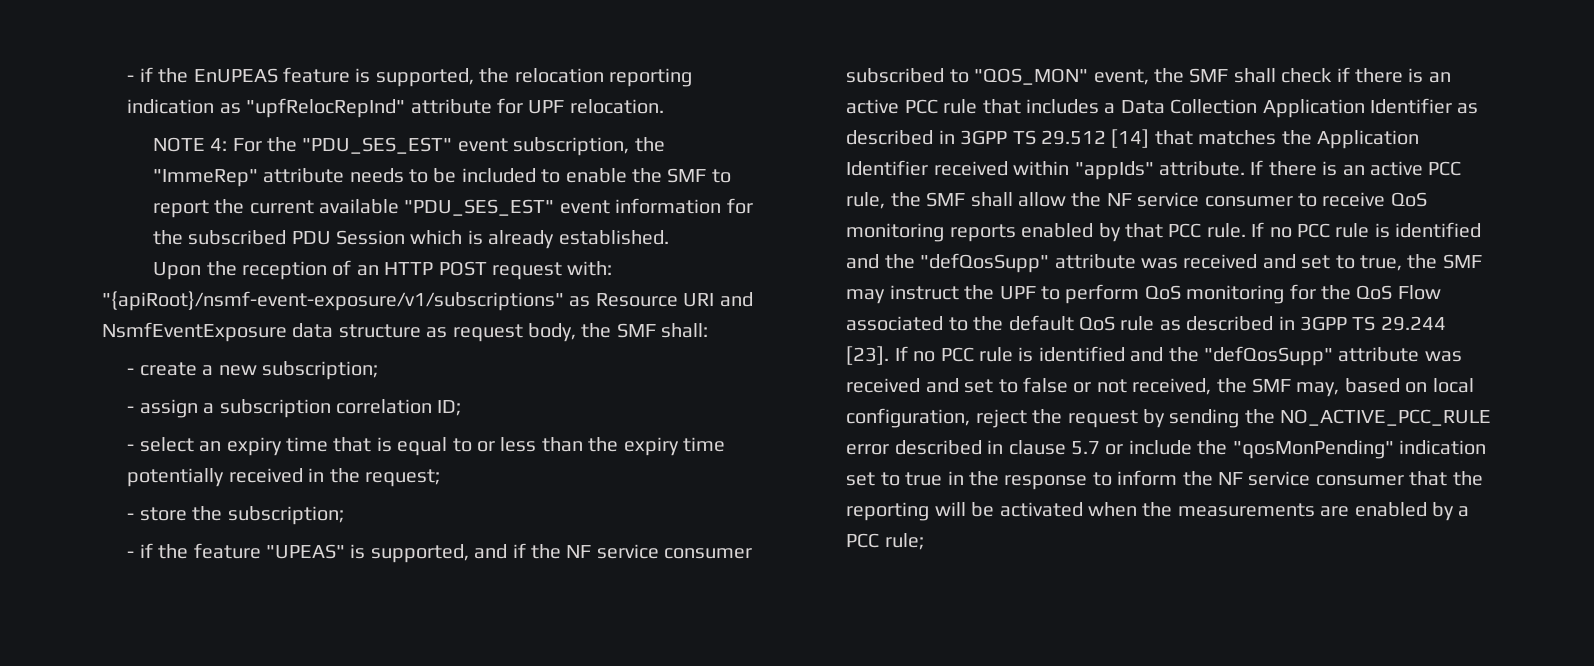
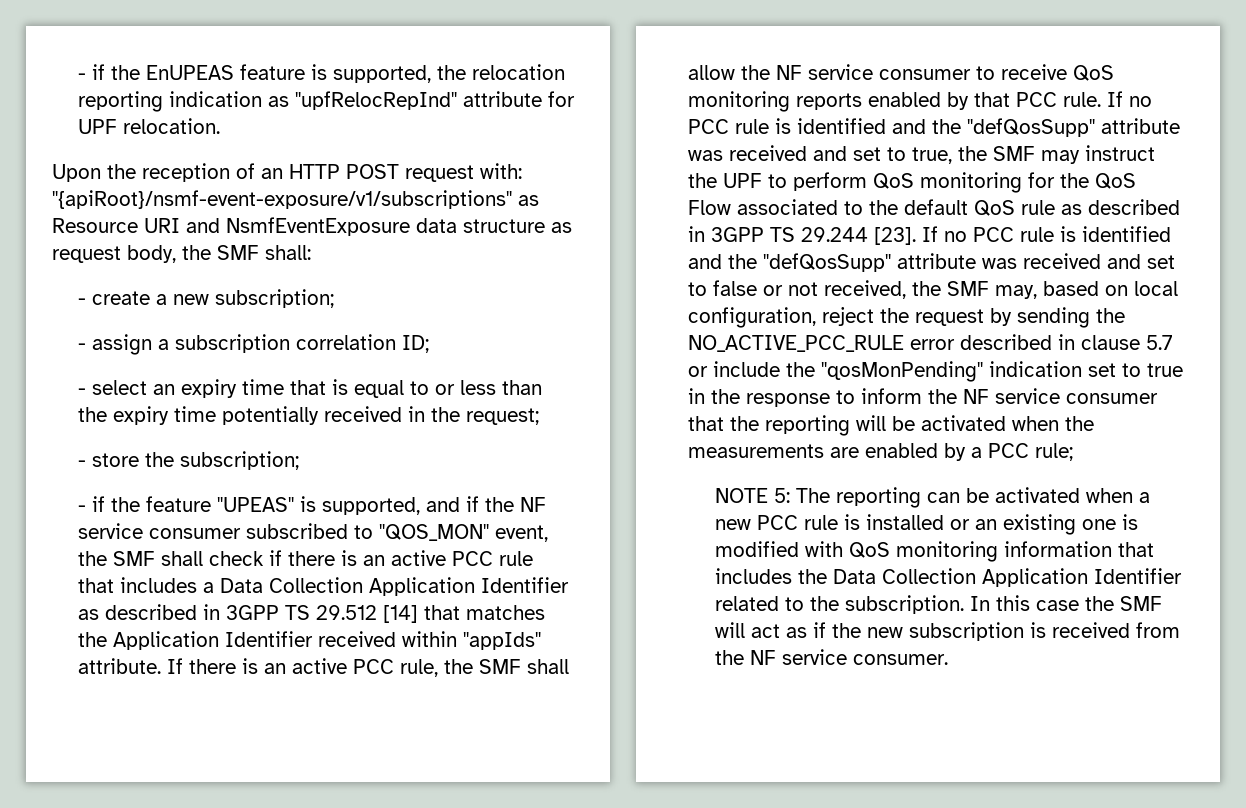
- NOTE 4: For the "PDU_SES_EST" event subscription, the "ImmeRep" attribute needs to be included to enable the SMF to report the current available "PDU_SES_EST" event information for the subscribed PDU Session which is already established.
+ NOTE 5: The reporting can be activated when a new PCC rule is installed or an existing one is modified with QoS monitoring information that includes the Data Collection Application Identifier related to the subscription. In this case the SMF will act as if the new subscription is received from the NF service consumer.

